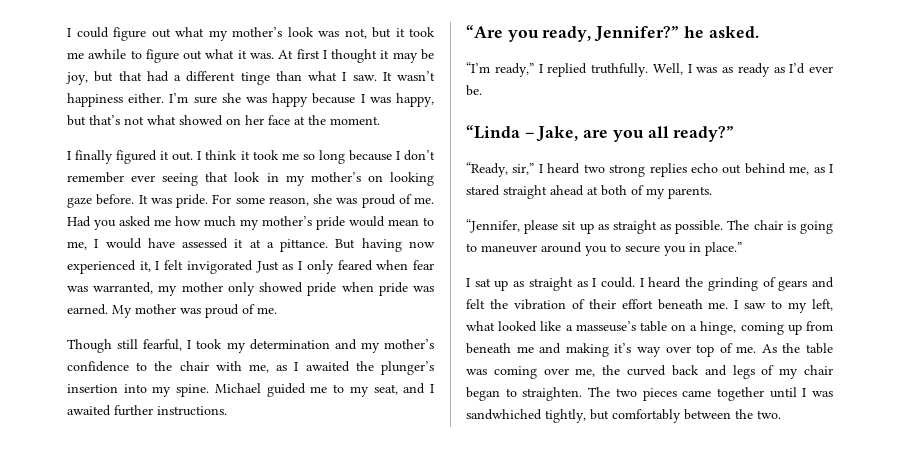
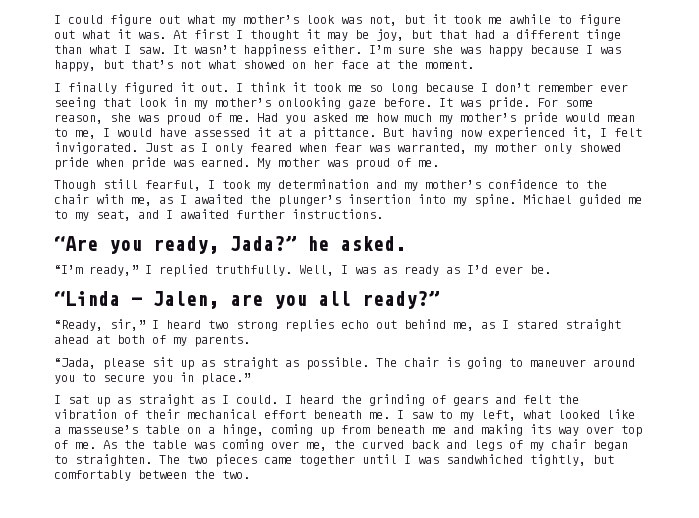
- I think it took me so long because I don’t remember ever seeing that look in my mother’s on looking gaze before.
+ I think it took me so long because I don’t remember ever seeing that look in my mother’s onlooking gaze before.
- But having now experienced it, I felt invigorated Just as I only feared when fear was warranted, my mother only showed pride when pride was earned.
+ But having now experienced it, I felt invigorated. Just as I only feared when fear was warranted, my mother only showed pride when pride was earned.
- “Are you ready, Jennifer?” he asked.
+ “Are you ready, Jada?” he asked.
- “Linda – Jake, are you all ready?”
+ “Linda – Jalen, are you all ready?”
- “Jennifer, please sit up as straight as possible.
+ “Jada, please sit up as straight as possible.
- I heard the grinding of gears and felt the vibration of their effort beneath me.
+ I heard the grinding of gears and felt the vibration of their mechanical effort beneath me.
- I saw to my left, what looked like a masseuse’s table on a hinge, coming up from beneath me and making it’s way over top of me.
+ I saw to my left, what looked like a masseuse’s table on a hinge, coming up from beneath me and making its way over top of me.

